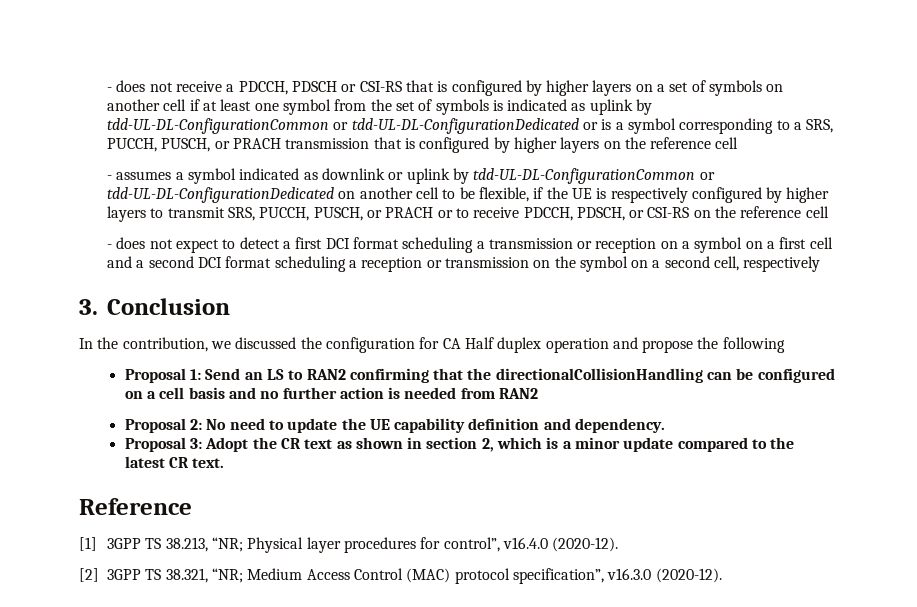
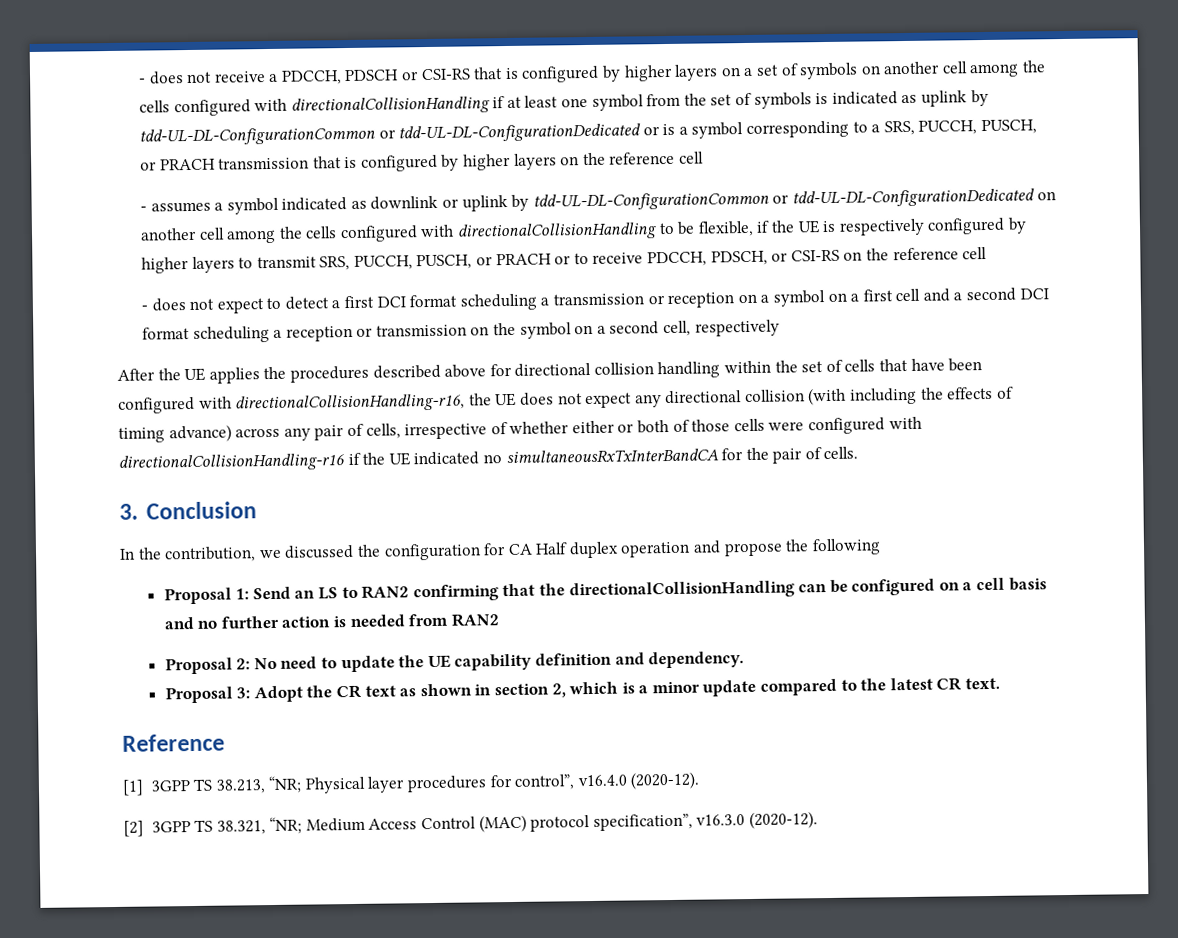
- - does not receive a PDCCH, PDSCH or CSI-RS that is configured by higher layers on a set of symbols on another cell if at least one symbol from the set of symbols is indicated as uplink by tdd-UL-DL-ConfigurationCommon or tdd-UL-DL-ConfigurationDedicated or is a symbol corresponding to a SRS, PUCCH, PUSCH, or PRACH transmission that is configured by higher layers on the reference cell
+ - does not receive a PDCCH, PDSCH or CSI-RS that is configured by higher layers on a set of symbols on another cell among the cells configured with directionalCollisionHandling if at least one symbol from the set of symbols is indicated as uplink by tdd-UL-DL-ConfigurationCommon or tdd-UL-DL-ConfigurationDedicated or is a symbol corresponding to a SRS, PUCCH, PUSCH, or PRACH transmission that is configured by higher layers on the reference cell
- - assumes a symbol indicated as downlink or uplink by tdd-UL-DL-ConfigurationCommon or tdd-UL-DL-ConfigurationDedicated on another cell to be flexible, if the UE is respectively configured by higher layers to transmit SRS, PUCCH, PUSCH, or PRACH or to receive PDCCH, PDSCH, or CSI-RS on the reference cell
+ - assumes a symbol indicated as downlink or uplink by tdd-UL-DL-ConfigurationCommon or tdd-UL-DL-ConfigurationDedicated on another cell among the cells configured with directionalCollisionHandling to be flexible, if the UE is respectively configured by higher layers to transmit SRS, PUCCH, PUSCH, or PRACH or to receive PDCCH, PDSCH, or CSI-RS on the reference cell
+ After the UE applies the procedures described above for directional collision handling within the set of cells that have been configured with directionalCollisionHandling-r16, the UE does not expect any directional collision (with including the effects of timing advance) across any pair of cells, irrespective of whether either or both of those cells were configured with directionalCollisionHandling-r16 if the UE indicated no simultaneousRxTxInterBandCA for the pair of cells.

